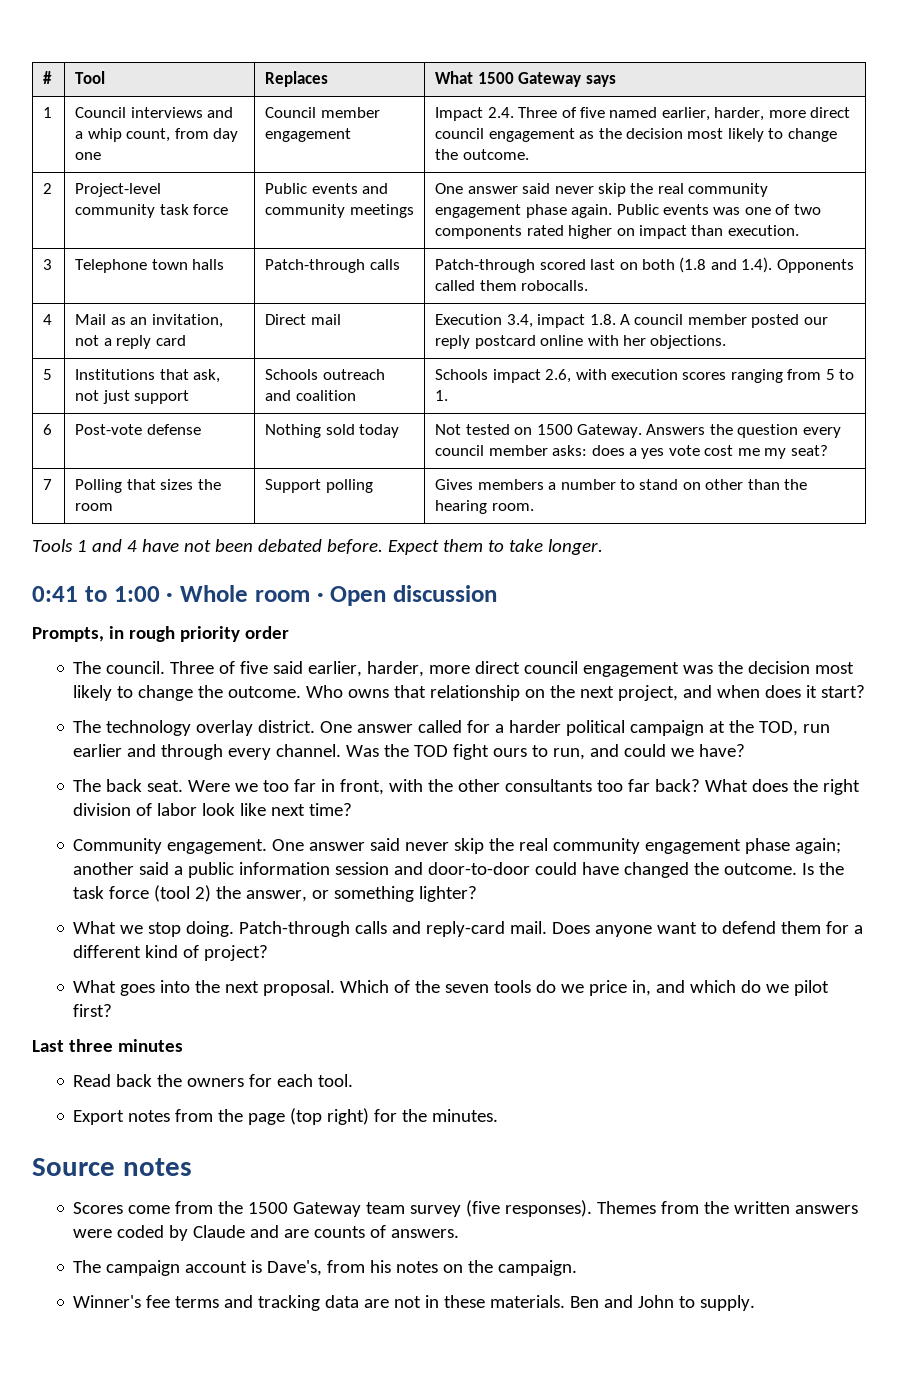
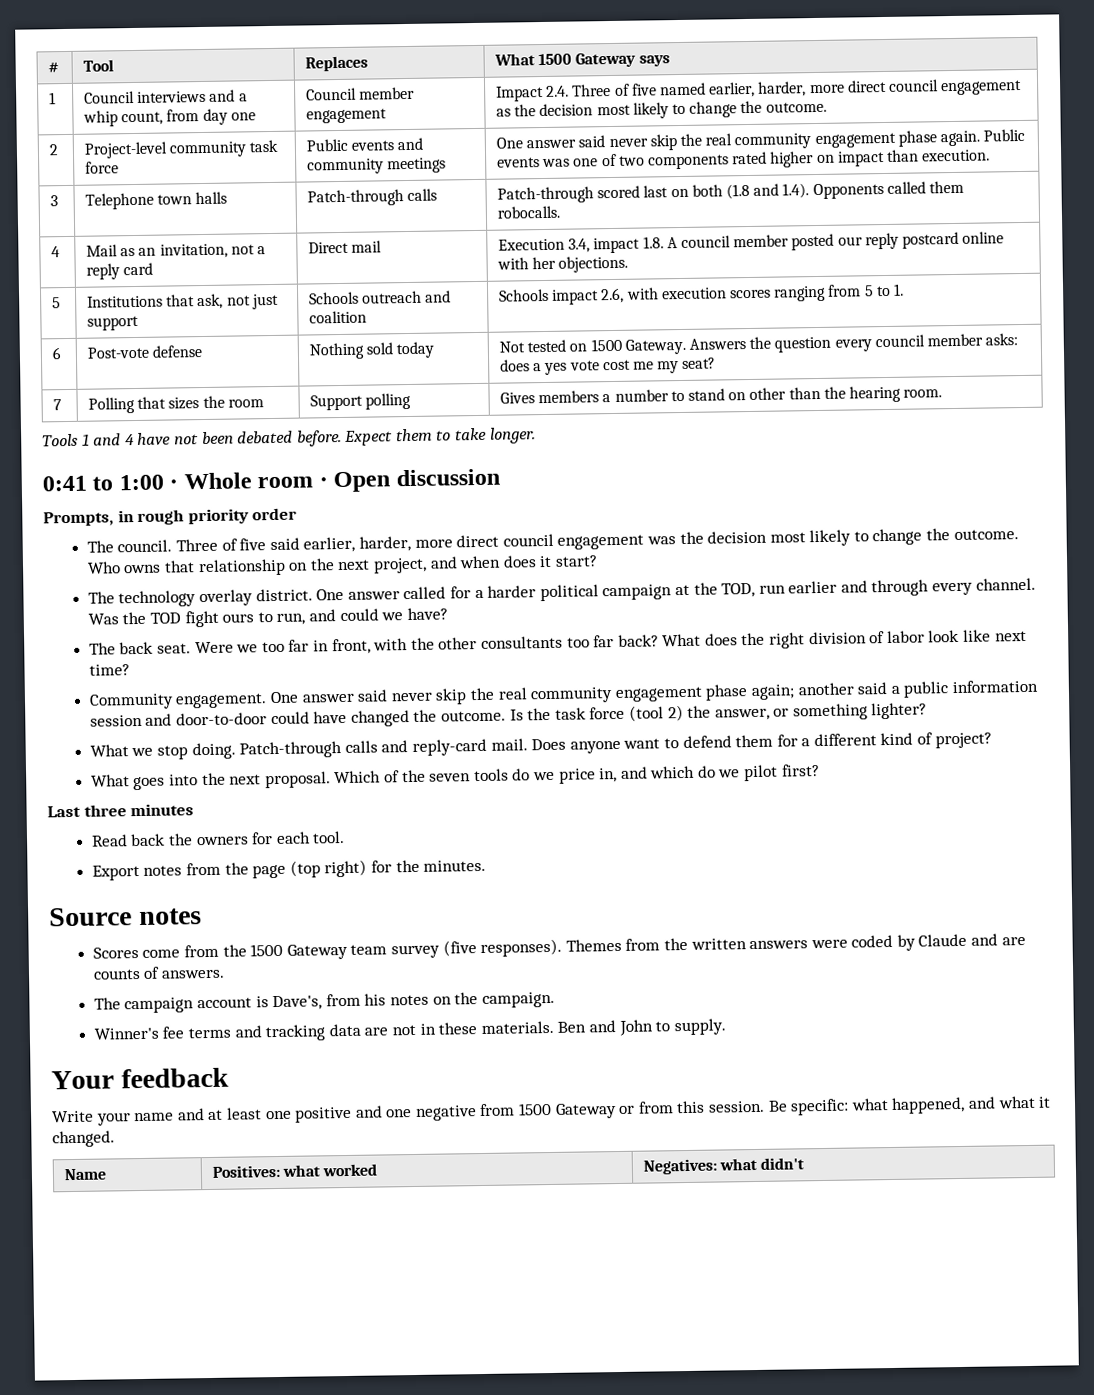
+ Your feedback
+ Write your name and at least one positive and one negative from 1500 Gateway or from this session. Be specific: what happened, and what it changed.
+ Name | Positives: what worked | Negatives: what didn't

